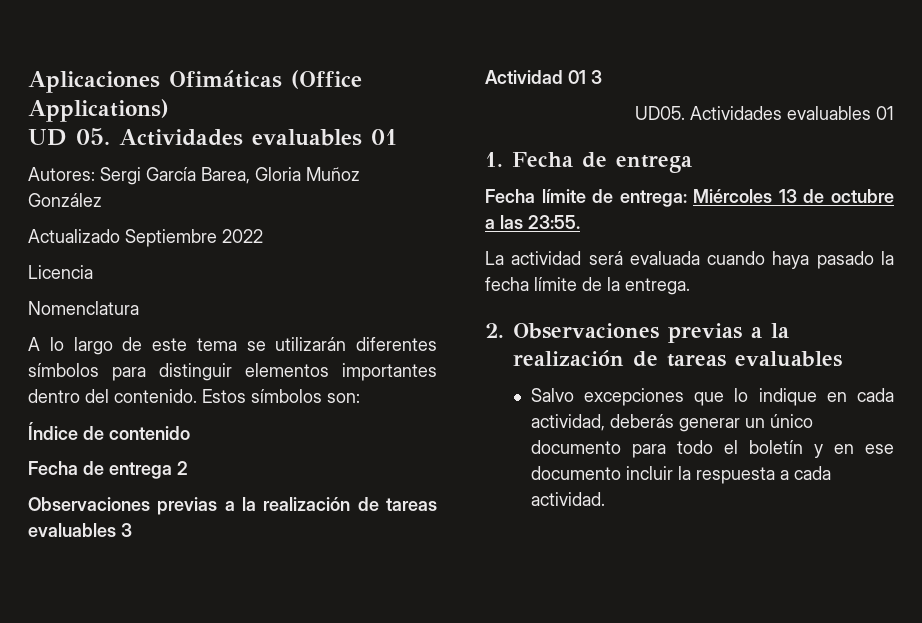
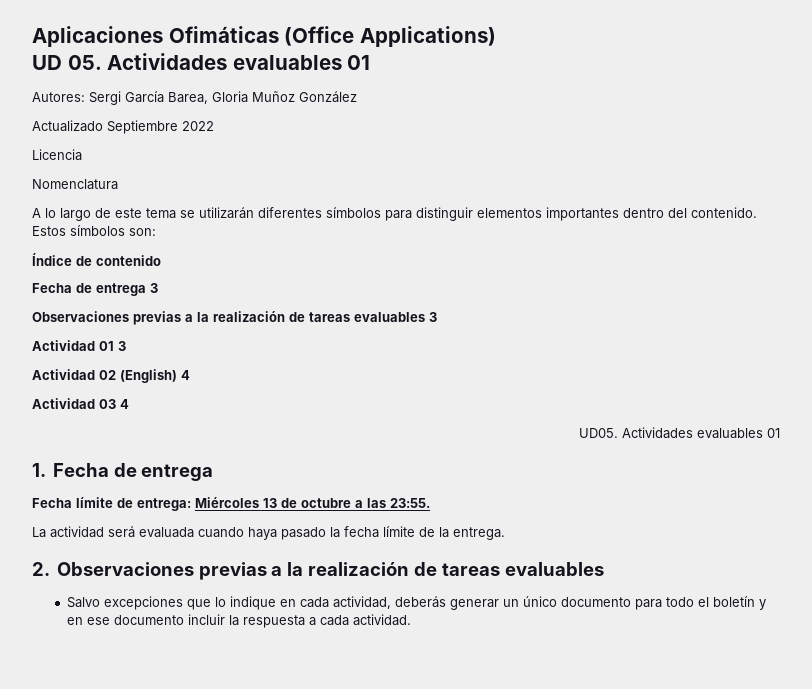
- Fecha de entrega 2
+ Fecha de entrega 3
+ Actividad 02 (English) 4
+ Actividad 03 4

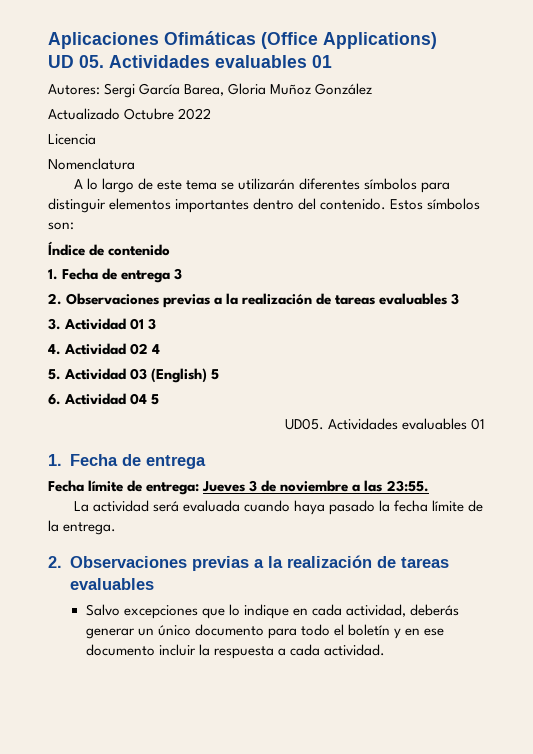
- Actualizado Septiembre 2022
+ Actualizado Octubre 2022
- Fecha de entrega 3
+ 1. Fecha de entrega 3
- Observaciones previas a la realización de tareas evaluables 3
+ 2. Observaciones previas a la realización de tareas evaluables 3
- Actividad 01 3
+ 3. Actividad 01 3
- Actividad 02 (English) 4
- Actividad 03 4
+ 4. Actividad 02 4
+ 5. Actividad 03 (English) 5
+ 6. Actividad 04 5
- Fecha límite de entrega: Miércoles 13 de octubre a las 23:55.
+ Fecha límite de entrega: Jueves 3 de noviembre a las 23:55.

